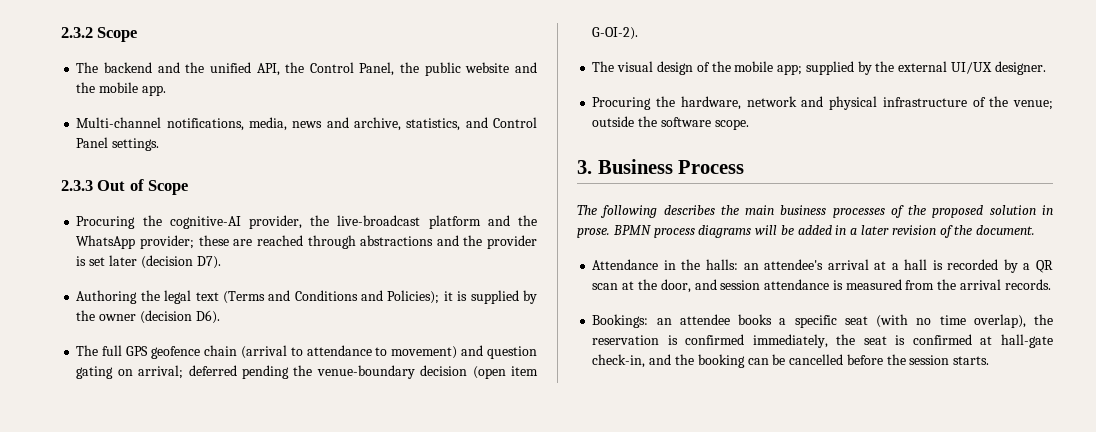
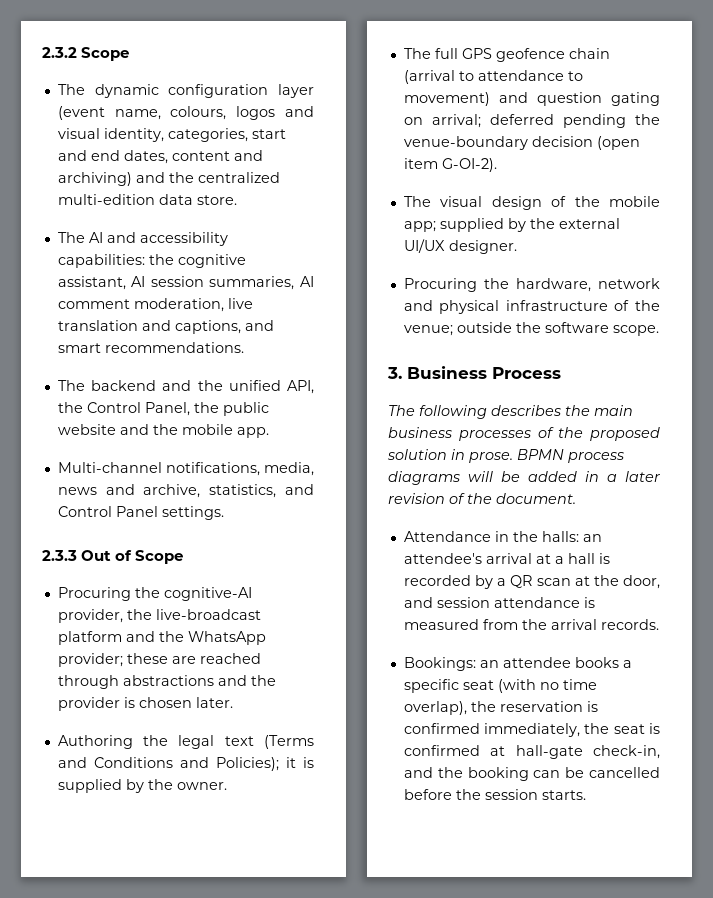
+ The dynamic configuration layer (event name, colours, logos and visual identity, categories, start and end dates, content and archiving) and the centralized multi-edition data store.
+ The AI and accessibility capabilities: the cognitive assistant, AI session summaries, AI comment moderation, live translation and captions, and smart recommendations.
- Procuring the cognitive-AI provider, the live-broadcast platform and the WhatsApp provider; these are reached through abstractions and the provider is set later (decision D7).
+ Procuring the cognitive-AI provider, the live-broadcast platform and the WhatsApp provider; these are reached through abstractions and the provider is chosen later.
- Authoring the legal text (Terms and Conditions and Policies); it is supplied by the owner (decision D6).
+ Authoring the legal text (Terms and Conditions and Policies); it is supplied by the owner.

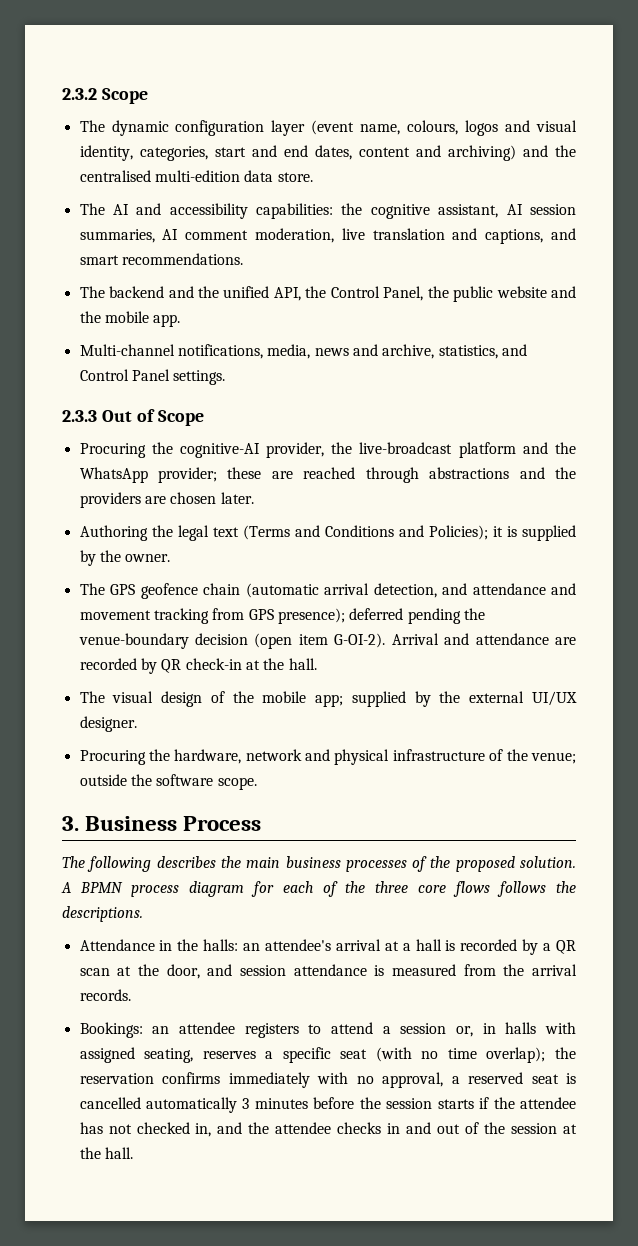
- The dynamic configuration layer (event name, colours, logos and visual identity, categories, start and end dates, content and archiving) and the centralized multi-edition data store.
+ The dynamic configuration layer (event name, colours, logos and visual identity, categories, start and end dates, content and archiving) and the centralised multi-edition data store.
- Procuring the cognitive-AI provider, the live-broadcast platform and the WhatsApp provider; these are reached through abstractions and the provider is chosen later.
+ Procuring the cognitive-AI provider, the live-broadcast platform and the WhatsApp provider; these are reached through abstractions and the providers are chosen later.
- The full GPS geofence chain (arrival to attendance to movement) and question gating on arrival; deferred pending the venue-boundary decision (open item G-OI-2).
+ The GPS geofence chain (automatic arrival detection, and attendance and movement tracking from GPS presence); deferred pending the venue-boundary decision (open item G-OI-2). Arrival and attendance are recorded by QR check-in at the hall.
- The following describes the main business processes of the proposed solution in prose. BPMN process diagrams will be added in a later revision of the document.
+ The following describes the main business processes of the proposed solution. A BPMN process diagram for each of the three core flows follows the descriptions.
- Bookings: an attendee books a specific seat (with no time overlap), the reservation is confirmed immediately, the seat is confirmed at hall-gate check-in, and the booking can be cancelled before the session starts.
+ Bookings: an attendee registers to attend a session or, in halls with assigned seating, reserves a specific seat (with no time overlap); the reservation confirms immediately with no approval, a reserved seat is cancelled automatically 3 minutes before the session starts if the attendee has not checked in, and the attendee checks in and out of the session at the hall.

